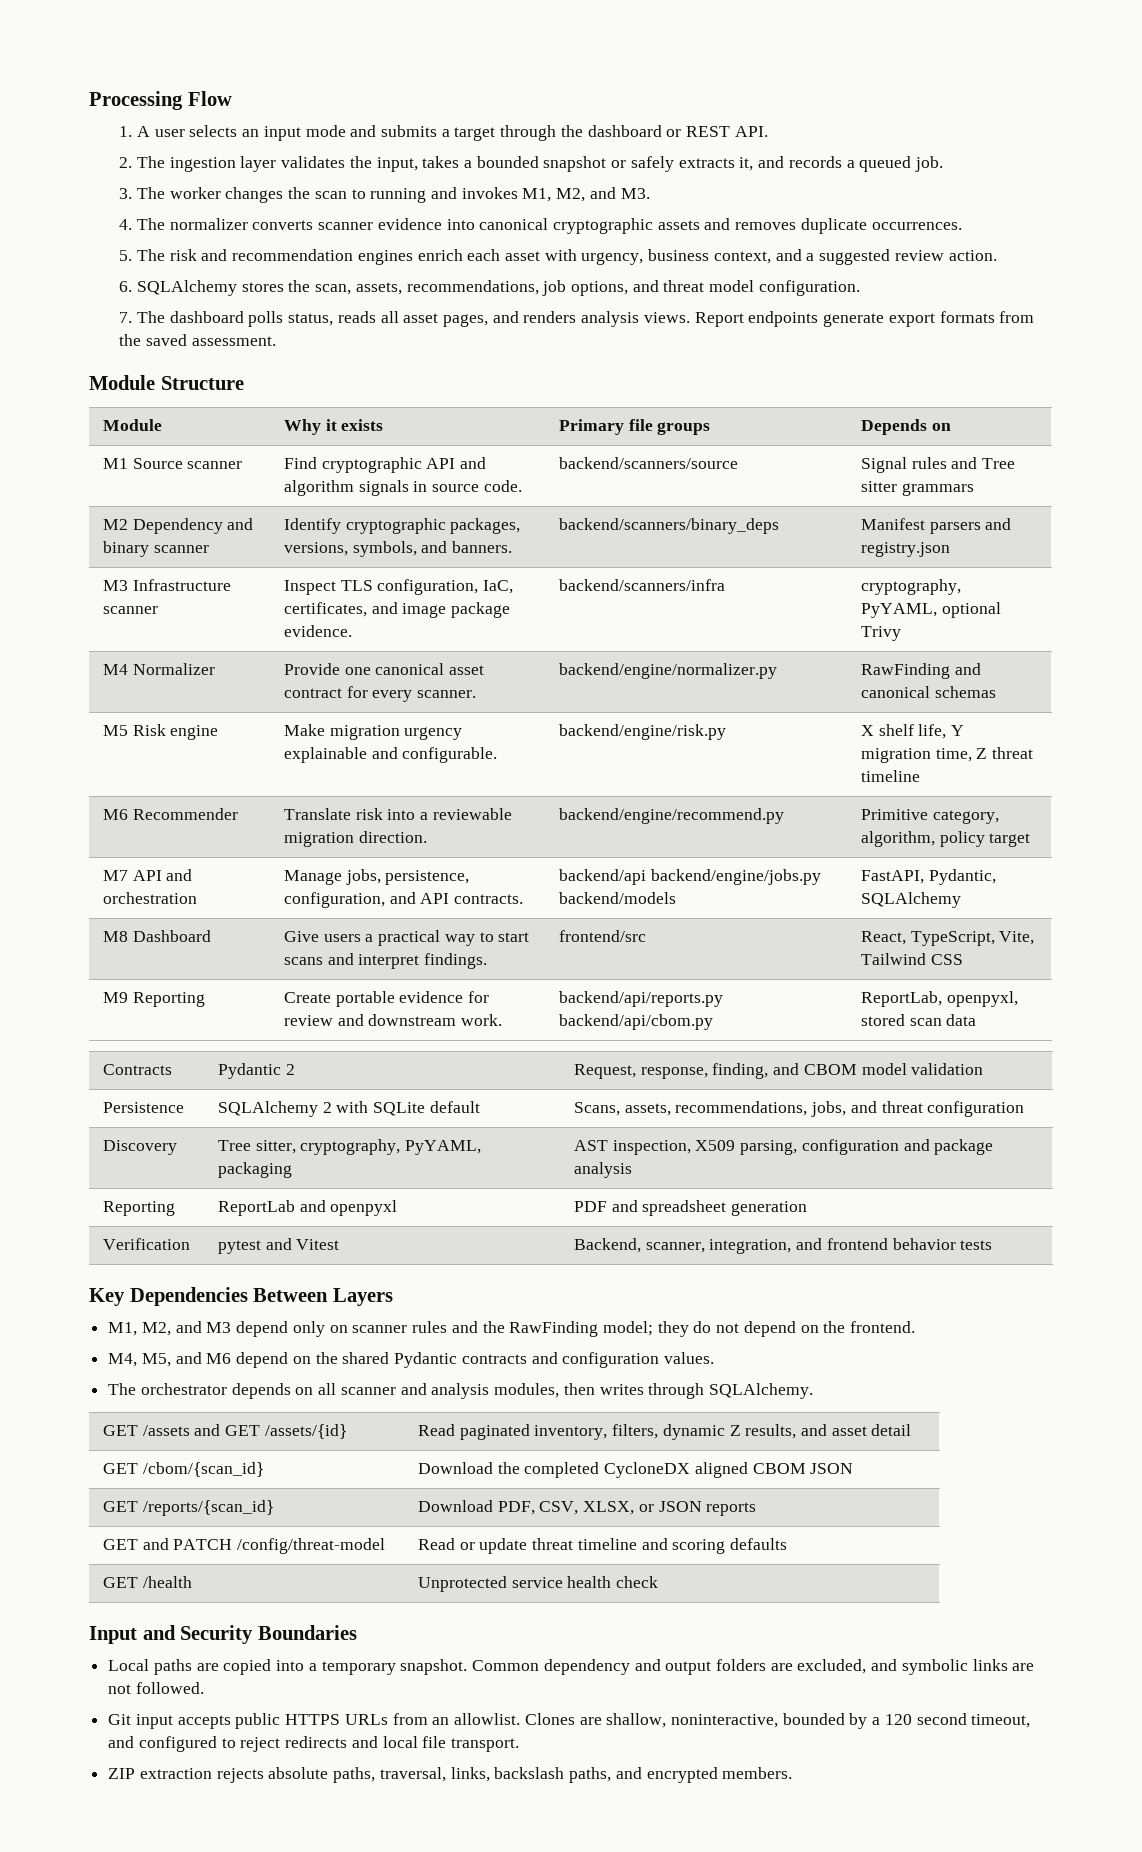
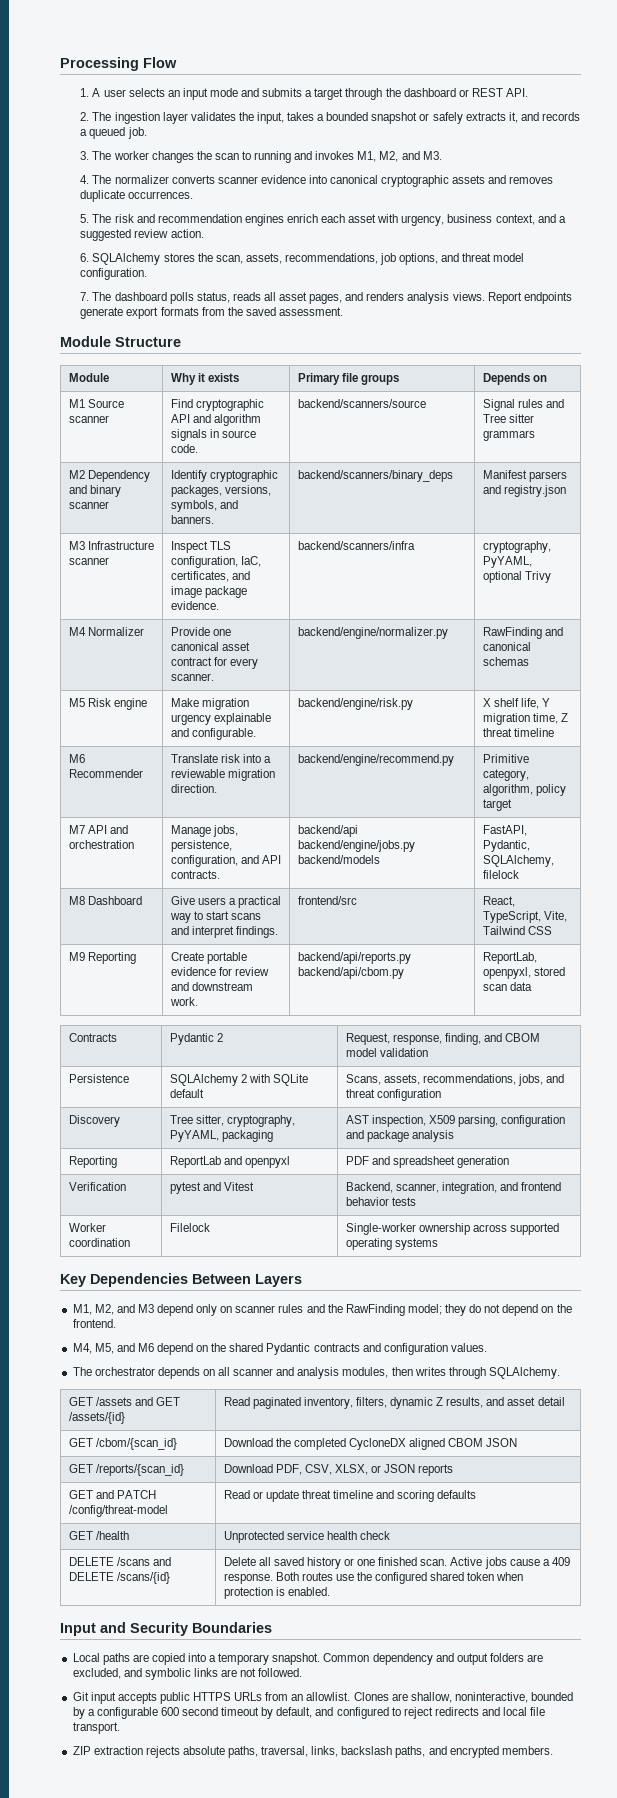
- M7 API and orchestration | Manage jobs, persistence, configuration, and API contracts. | backend/api backend/engine/jobs.py backend/models | FastAPI, Pydantic, SQLAlchemy
+ M7 API and orchestration | Manage jobs, persistence, configuration, and API contracts. | backend/api backend/engine/jobs.py backend/models | FastAPI, Pydantic, SQLAlchemy, filelock
+ Worker coordination | Filelock | Single-worker ownership across supported operating systems
+ DELETE /scans and DELETE /scans/{id} | Delete all saved history or one finished scan. Active jobs cause a 409 response. Both routes use the configured shared token when protection is enabled.
- Clones are shallow, noninteractive, bounded by a 120 second timeout, and configured to reject redirects and local file transport.
+ Clones are shallow, noninteractive, bounded by a configurable 600 second timeout by default, and configured to reject redirects and local file transport.

